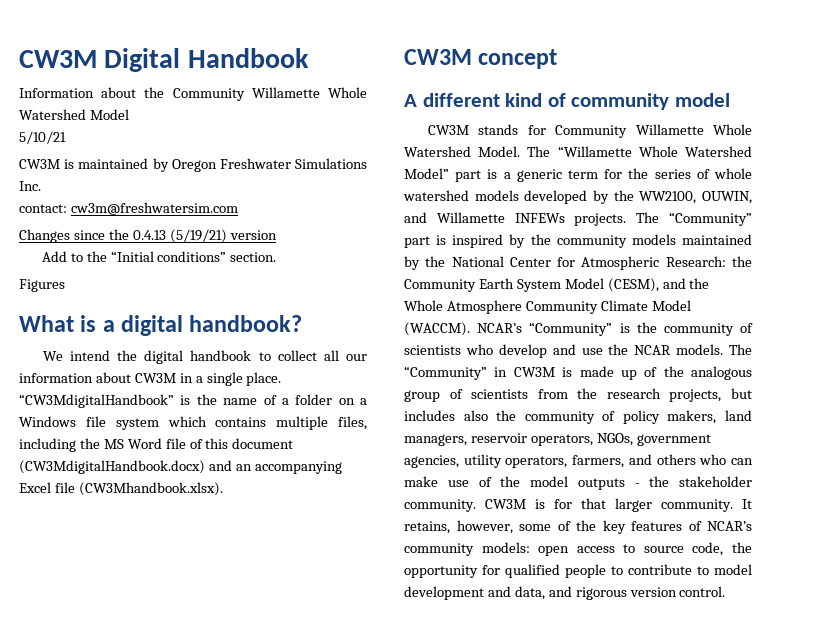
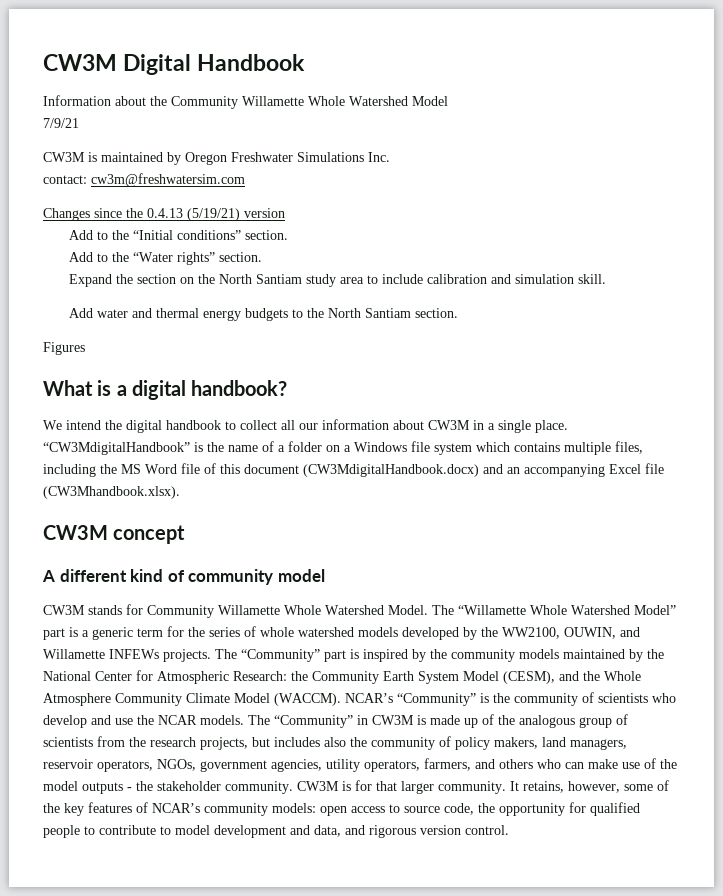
- 5/10/21
+ 7/9/21
+ Add to the “Water rights” section.
+ Expand the section on the North Santiam study area to include calibration and simulation skill.
+ Add water and thermal energy budgets to the North Santiam section.

